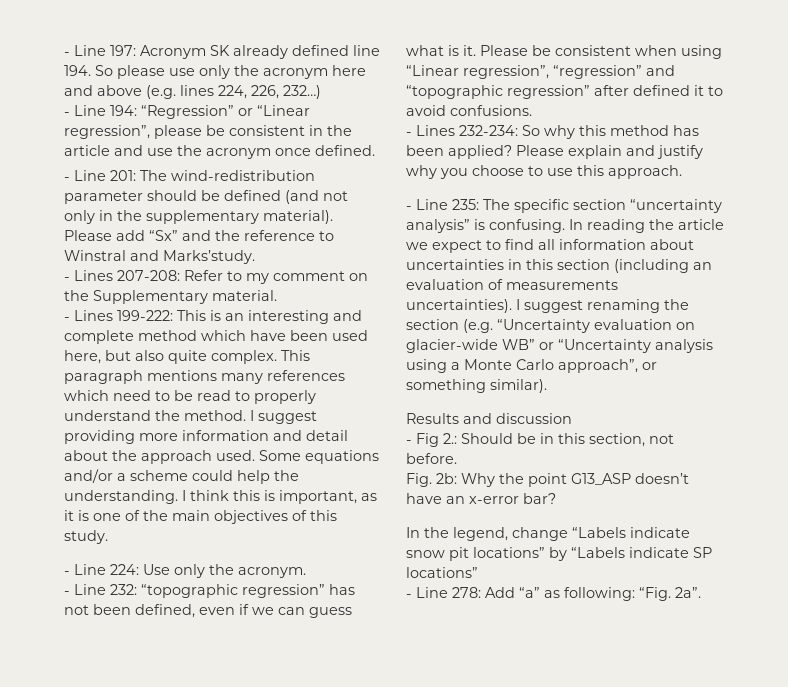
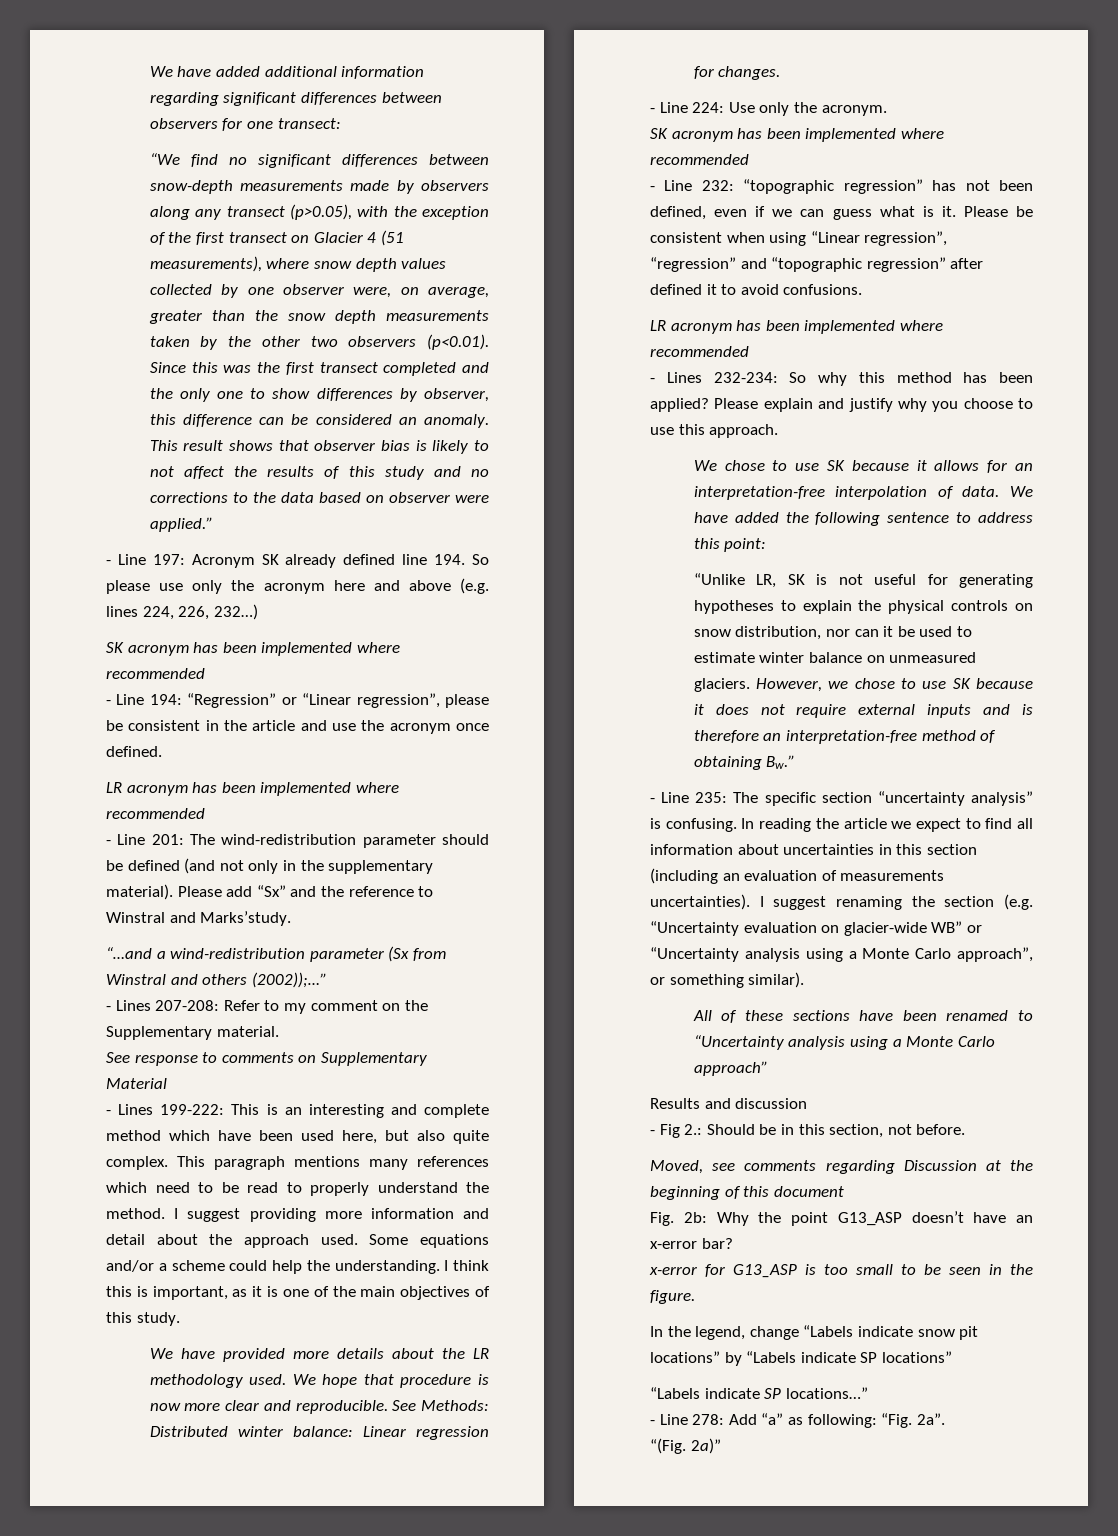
+ We have added additional information regarding significant differences between observers for one transect:
+ “We find no significant differences between snow-depth measurements made by observers along any transect (p>0.05), with the exception of the first transect on Glacier 4 (51 measurements), where snow depth values collected by one observer were, on average, greater than the snow depth measurements taken by the other two observers (p<0.01). Since this was the first transect completed and the only one to show differences by observer, this difference can be considered an anomaly. This result shows that observer bias is likely to not affect the results of this study and no corrections to the data based on observer were applied.”
  - Line 197: Acronym SK already defined line 194. So please use only the acronym here and above (e.g. lines 224, 226, 232…)
+ SK acronym has been implemented where recommended
  - Line 194: “Regression” or “Linear regression”, please be consistent in the article and use the acronym once defined.
+ LR acronym has been implemented where recommended
+ “…and a wind-redistribution parameter (Sx from Winstral and others (2002));…”
+ See response to comments on Supplementary Material
+ We have provided more details about the LR methodology used. We hope that procedure is now more clear and reproducible. See Methods: Distributed winter balance: Linear regression for changes.
  - Line 224: Use only the acronym.
+ SK acronym has been implemented where recommended
  Please be consistent when using “Linear regression”, “regression” and “topographic regression” after defined it to avoid confusions.
+ LR acronym has been implemented where recommended
+ We chose to use SK because it allows for an interpretation-free interpolation of data. We have added the following sentence to address this point:
+ “Unlike LR, SK is not useful for generating hypotheses to explain the physical controls on snow distribution, nor can it be used to estimate winter balance on unmeasured glaciers. However, we chose to use SK because it does not require external inputs and is therefore an interpretation-free method of obtaining Bw.”
+ All of these sections have been renamed to “Uncertainty analysis using a Monte Carlo approach”
+ Moved, see comments regarding Discussion at the beginning of this document
+ x-error for G13_ASP is too small to be seen in the figure.
+ “Labels indicate SP locations…”
+ “(Fig. 2a)”

